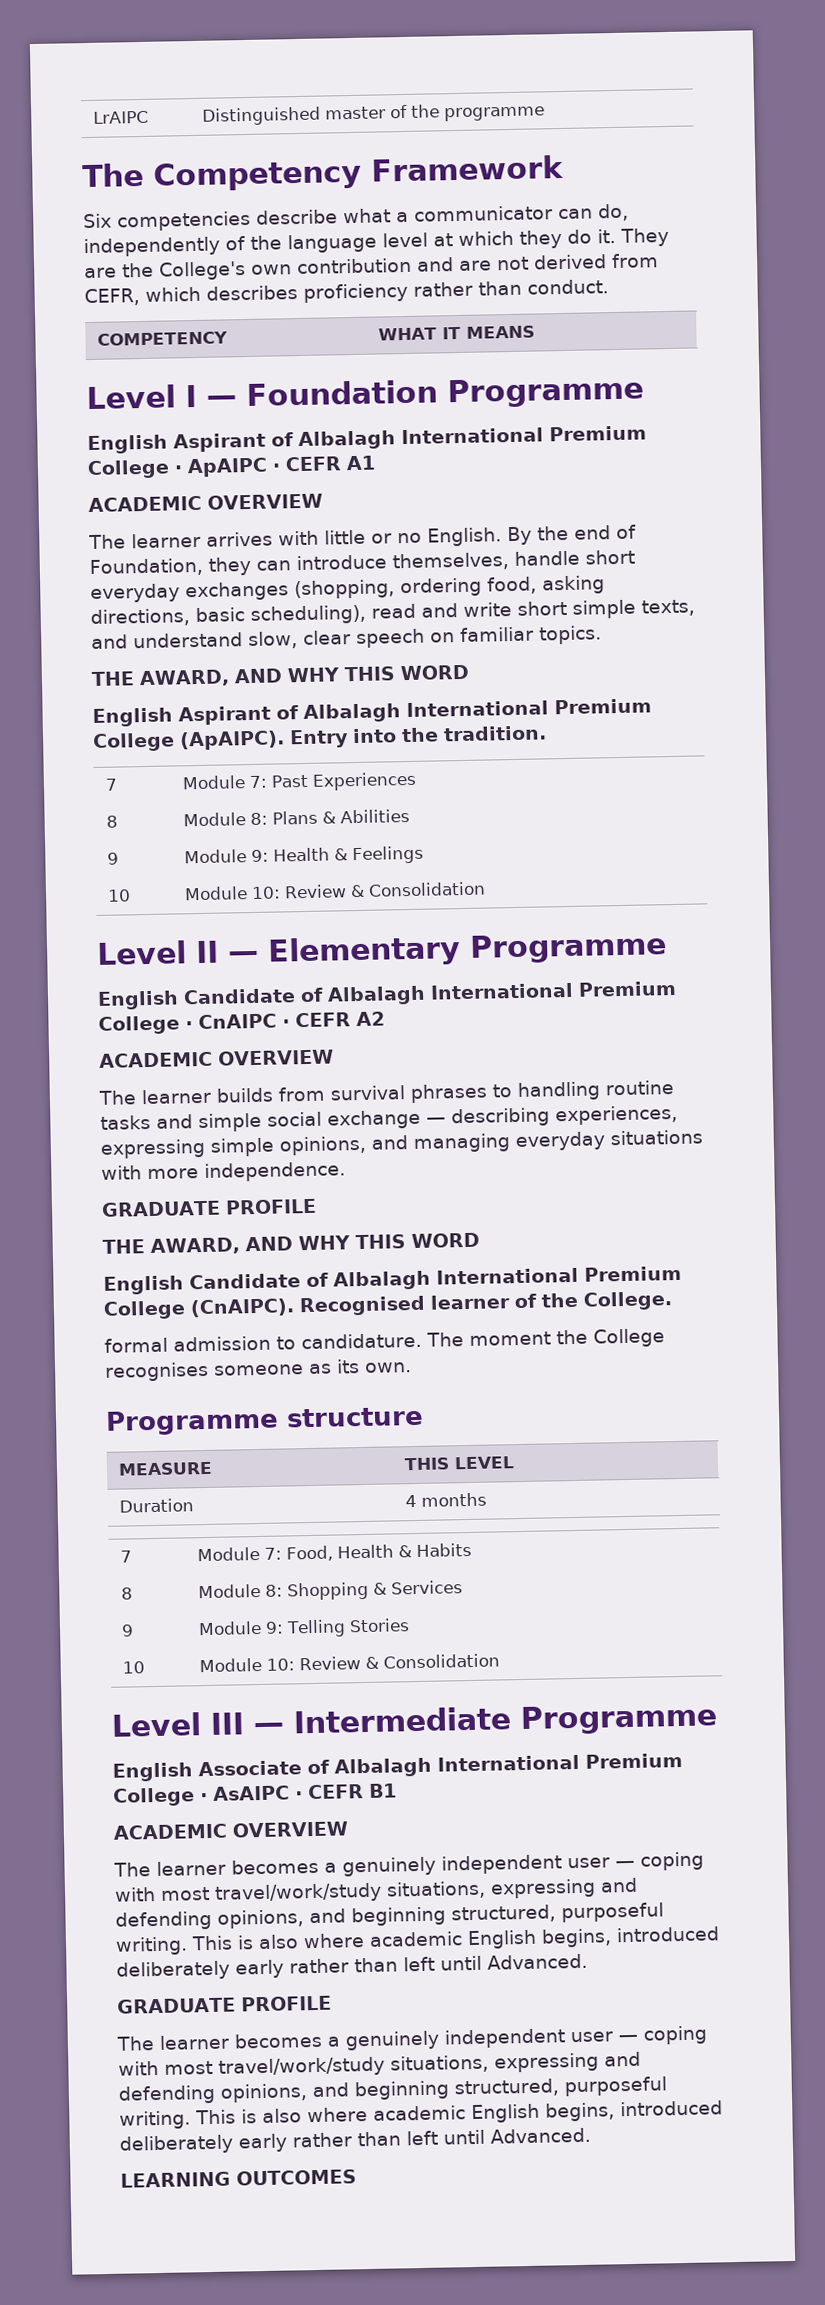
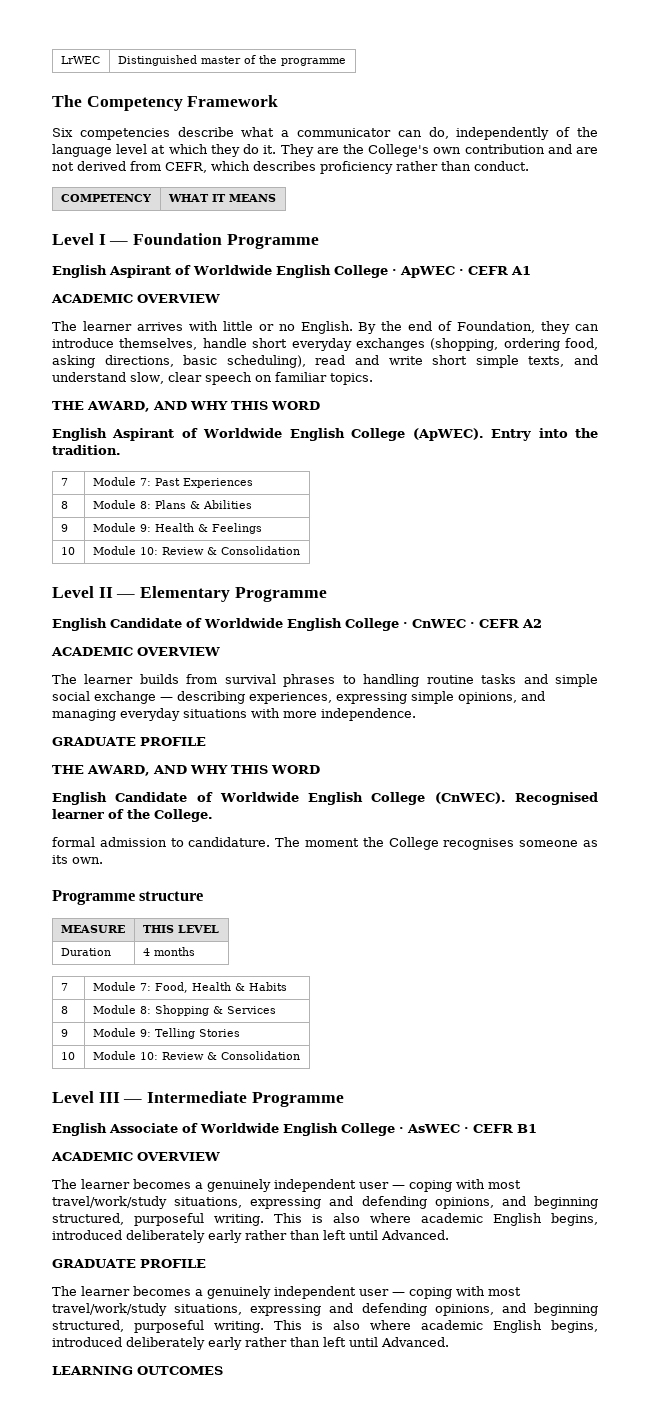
- LrAIPC | Distinguished master of the programme
+ LrWEC | Distinguished master of the programme
- English Aspirant of Albalagh International Premium College · ApAIPC · CEFR A1
+ English Aspirant of Worldwide English College · ApWEC · CEFR A1
- English Aspirant of Albalagh International Premium College (ApAIPC).
+ English Aspirant of Worldwide English College (ApWEC).
- English Candidate of Albalagh International Premium College · CnAIPC · CEFR A2
+ English Candidate of Worldwide English College · CnWEC · CEFR A2
- English Candidate of Albalagh International Premium College (CnAIPC).
+ English Candidate of Worldwide English College (CnWEC).
- English Associate of Albalagh International Premium College · AsAIPC · CEFR B1
+ English Associate of Worldwide English College · AsWEC · CEFR B1

